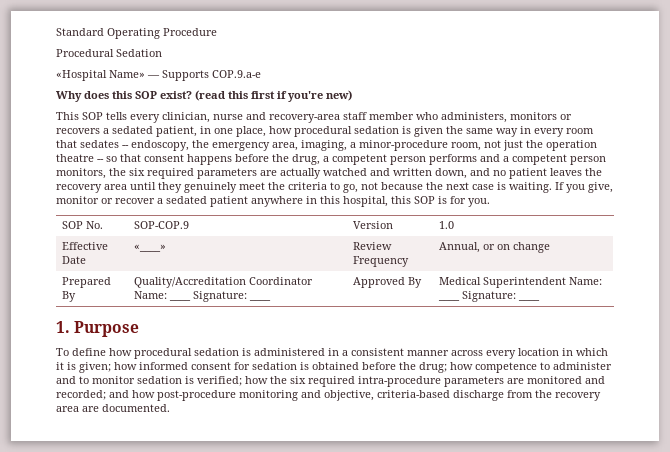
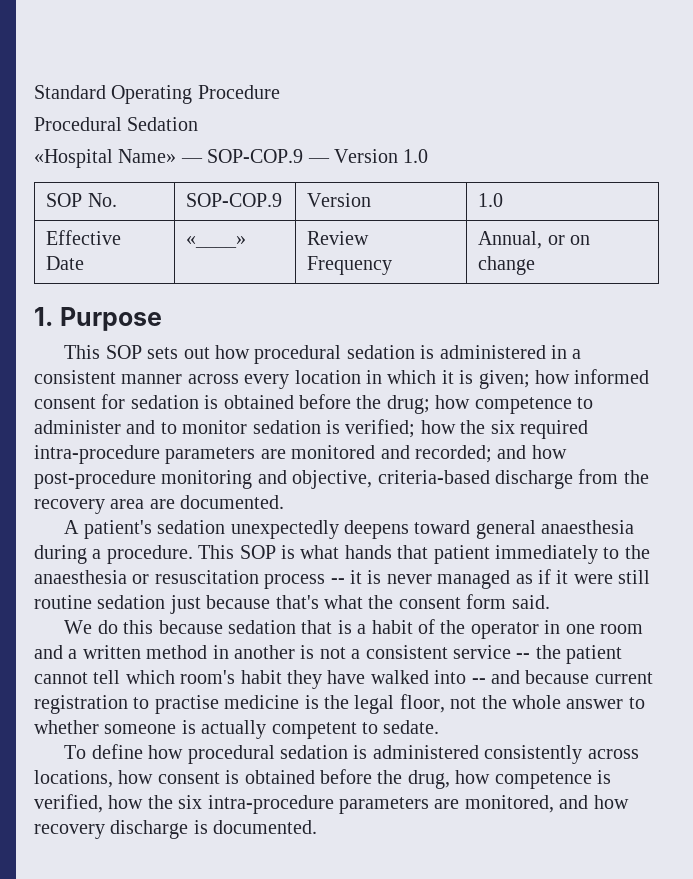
- «Hospital Name» — Supports COP.9.a-e
- Why does this SOP exist? (read this first if you're new)
- This SOP tells every clinician, nurse and recovery-area staff member who administers, monitors or recovers a sedated patient, in one place, how procedural sedation is given the same way in every room that sedates -- endoscopy, the emergency area, imaging, a minor-procedure room, not just the operation theatre -- so that consent happens before the drug, a competent person performs and a competent person monitors, the six required parameters are actually watched and written down, and no patient leaves the recovery area until they genuinely meet the criteria to go, not because the next case is waiting. If you give, monitor or recover a sedated patient anywhere in this hospital, this SOP is for you.
+ «Hospital Name» — SOP-COP.9 — Version 1.0
- Prepared By | Quality/Accreditation Coordinator Name: ____ Signature: ____ | Approved By | Medical Superintendent Name: ____ Signature: ____
  1. Purpose
- To define how procedural sedation is administered in a consistent manner across every location in which it is given;
+ This SOP sets out how procedural sedation is administered in a consistent manner across every location in which it is given;
+ A patient's sedation unexpectedly deepens toward general anaesthesia during a procedure. This SOP is what hands that patient immediately to the anaesthesia or resuscitation process -- it is never managed as if it were still routine sedation just because that's what the consent form said.
+ We do this because sedation that is a habit of the operator in one room and a written method in another is not a consistent service -- the patient cannot tell which room's habit they have walked into -- and because current registration to practise medicine is the legal floor, not the whole answer to whether someone is actually competent to sedate.
+ To define how procedural sedation is administered consistently across locations, how consent is obtained before the drug, how competence is verified, how the six intra-procedure parameters are monitored, and how recovery discharge is documented.

